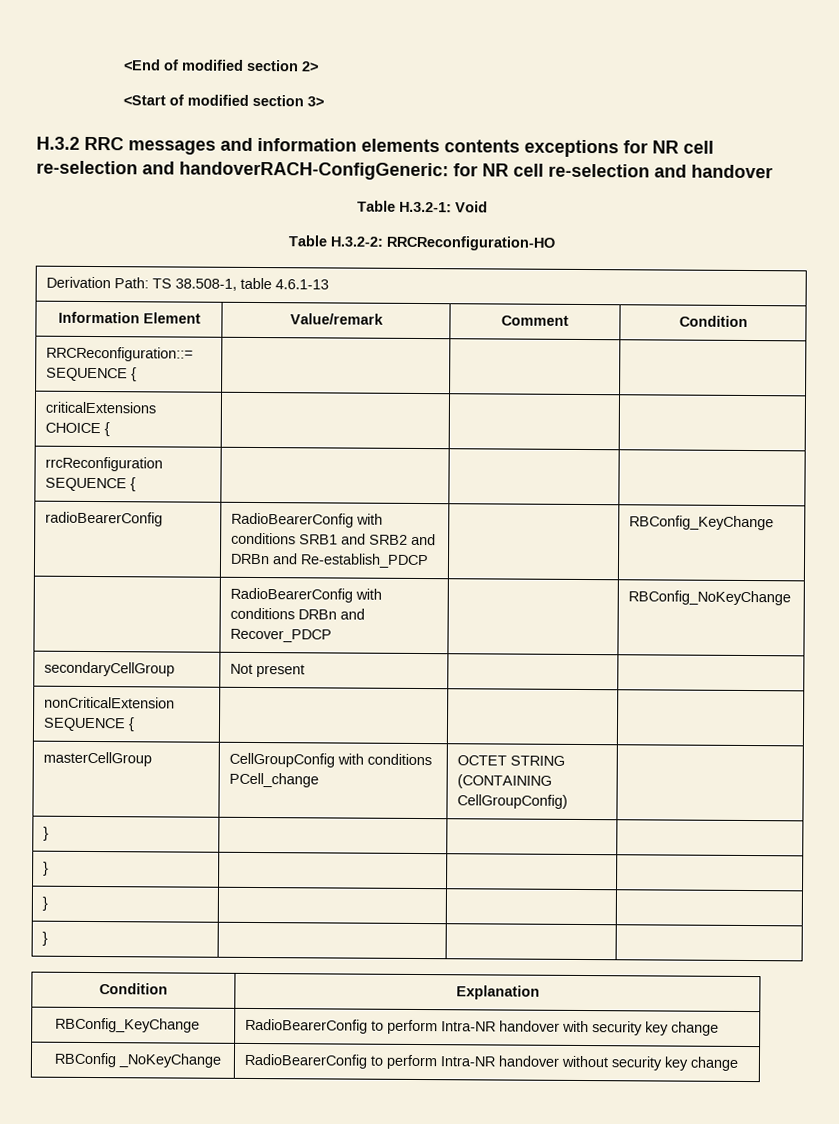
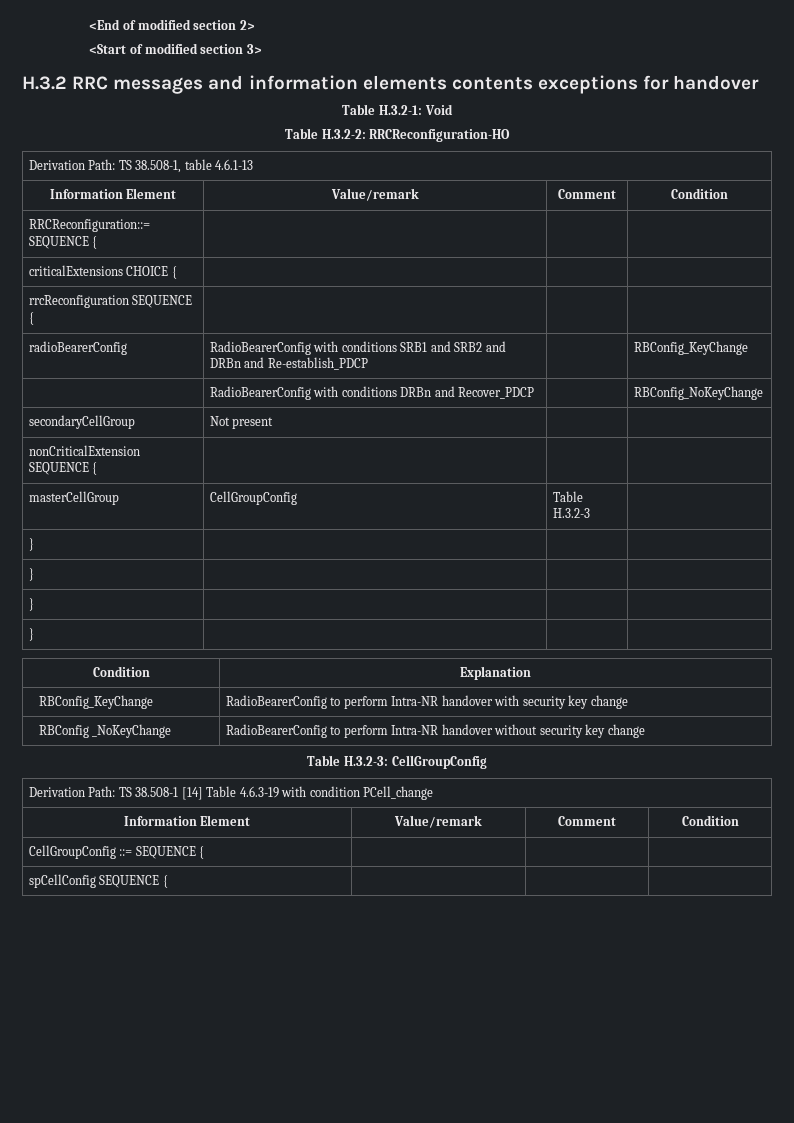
- H.3.2 RRC messages and information elements contents exceptions for NR cell re-selection and handoverRACH-ConfigGeneric: for NR cell re-selection and handover
+ H.3.2 RRC messages and information elements contents exceptions for handover
- masterCellGroup | CellGroupConfig with conditions PCell_change | OCTET STRING (CONTAINING CellGroupConfig) |
+ masterCellGroup | CellGroupConfig | Table H.3.2-3 |
+ Table H.3.2-3: CellGroupConfig
+ Derivation Path: TS 38.508-1 [14] Table 4.6.3-19 with condition PCell_change
+ Information Element | Value/remark | Comment | Condition
+ CellGroupConfig ::= SEQUENCE { | | |
+ spCellConfig SEQUENCE { | | |

